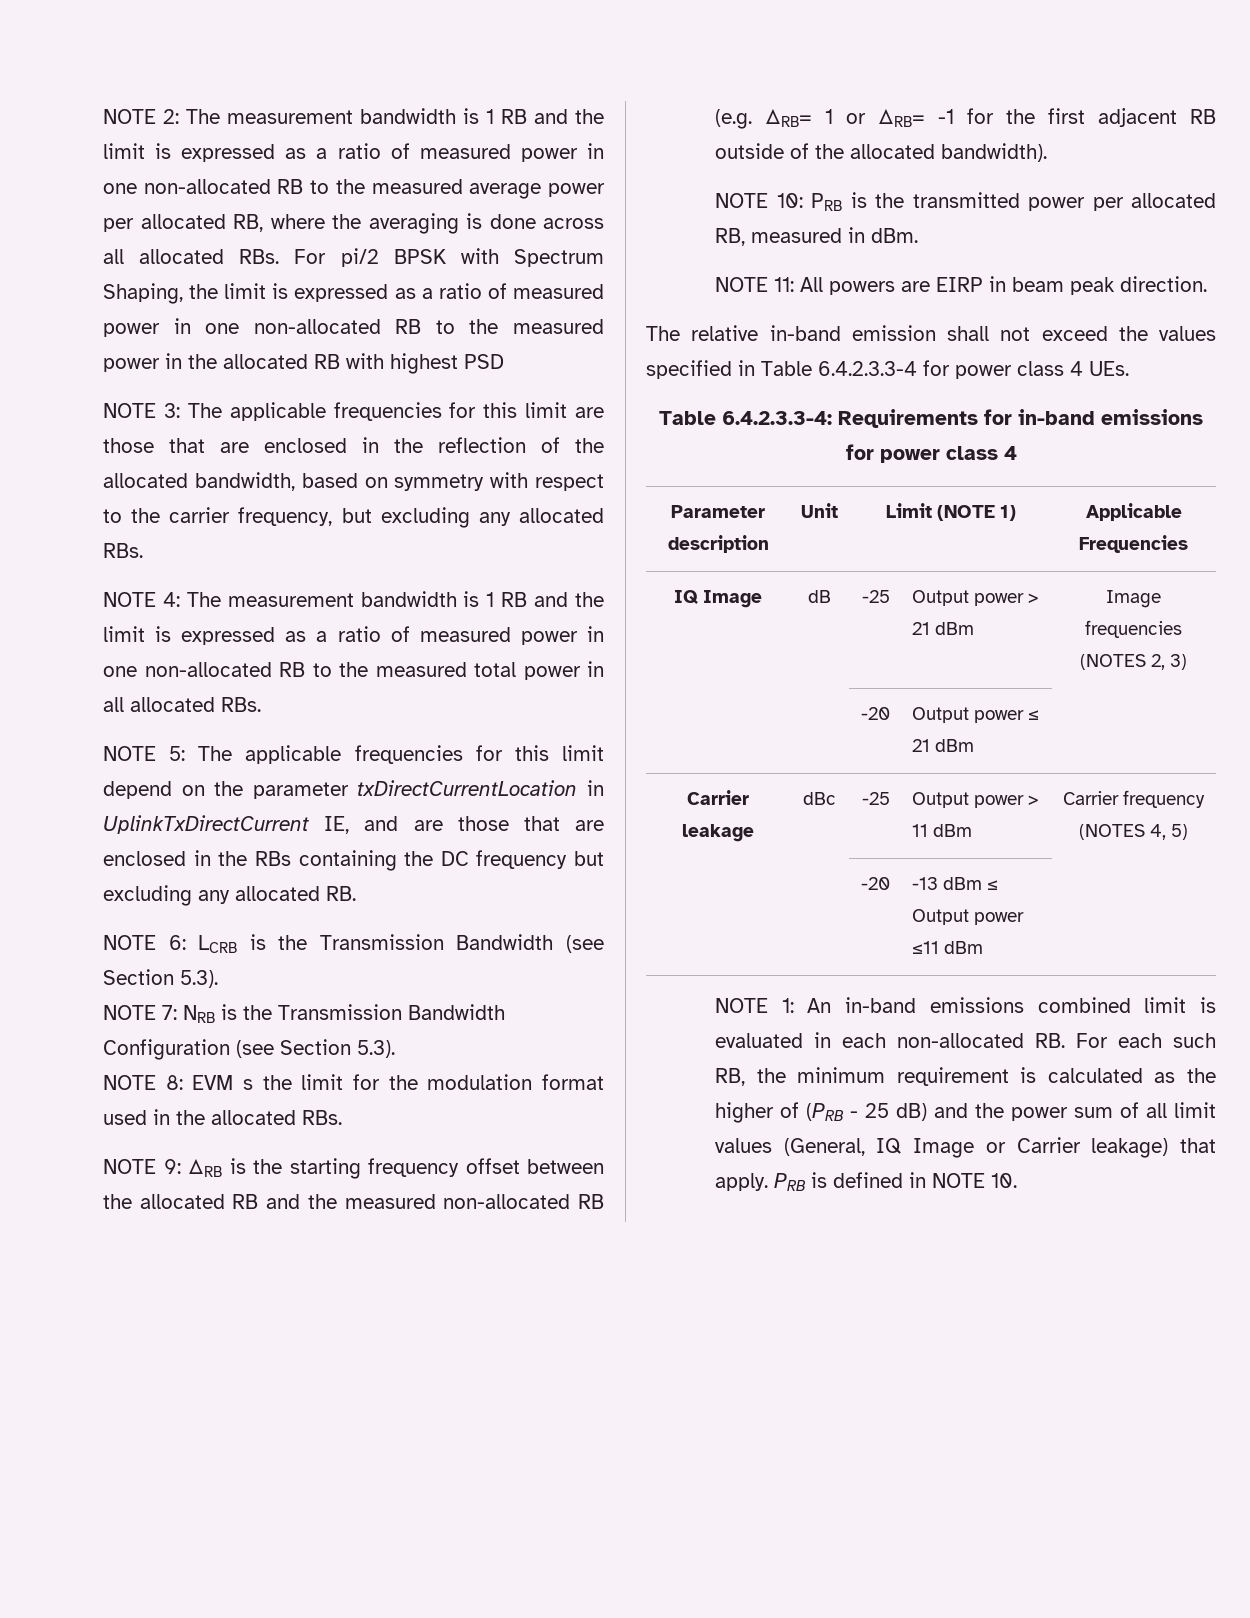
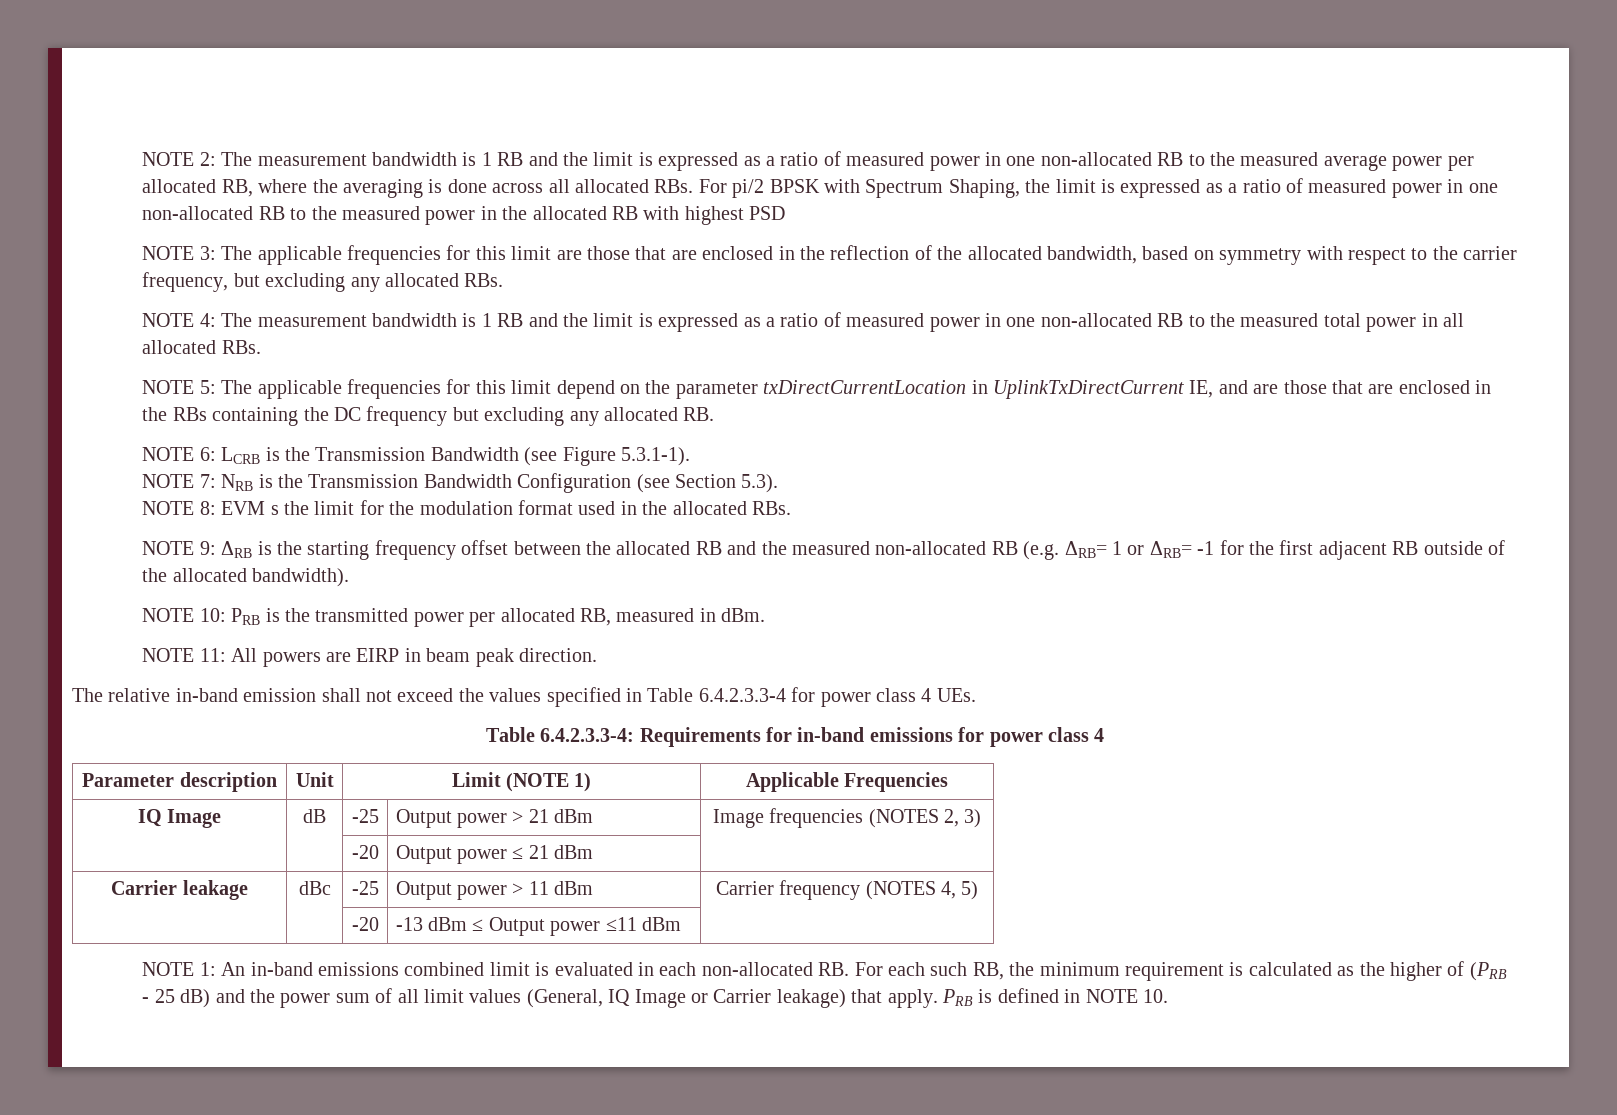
- NOTE 6: LCRB is the Transmission Bandwidth (see Section 5.3).
+ NOTE 6: LCRB is the Transmission Bandwidth (see Figure 5.3.1-1).

